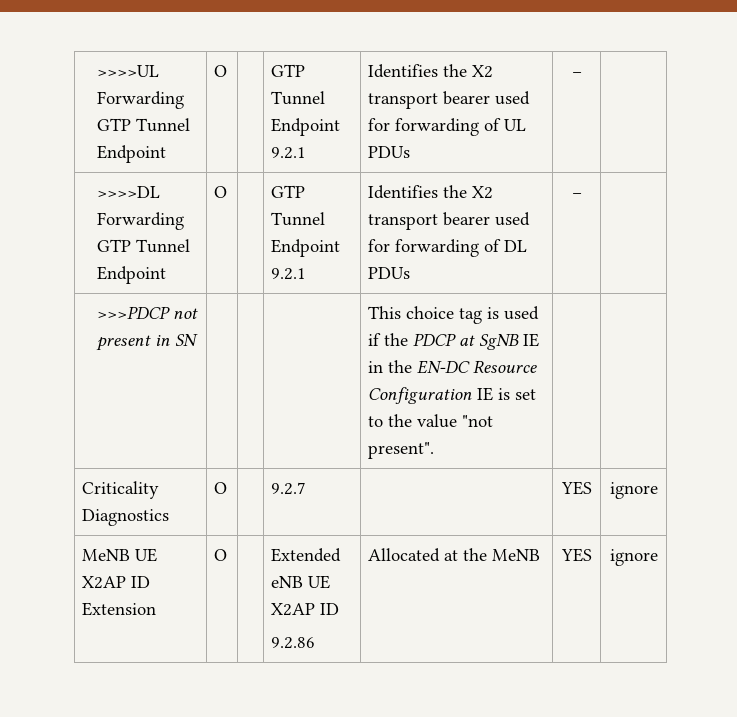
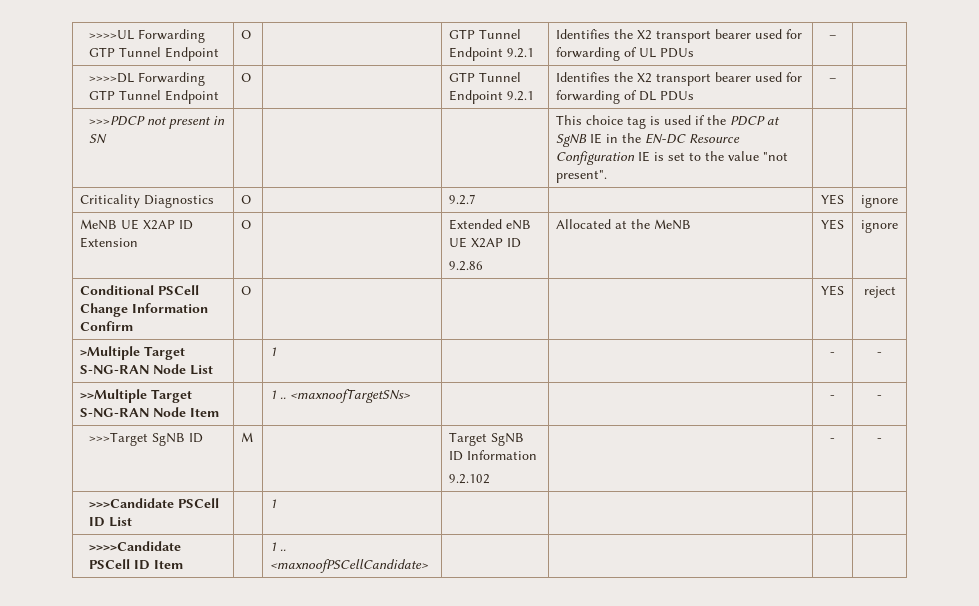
+ Conditional PSCell Change Information Confirm | O | | | | YES | reject
+ >Multiple Target S-NG-RAN Node List | | 1 | | | - | -
+ >>Multiple Target S-NG-RAN Node Item | | 1 .. <maxnoofTargetSNs> | | | - | -
+ >>>Target SgNB ID | M | | Target SgNB ID Information
+ 9.2.102 | | - | -
+ >>>Candidate PSCell ID List | | 1 | | | |
+ >>>>Candidate PSCell ID Item | | 1 .. <maxnoofPSCellCandidate> | | | |

